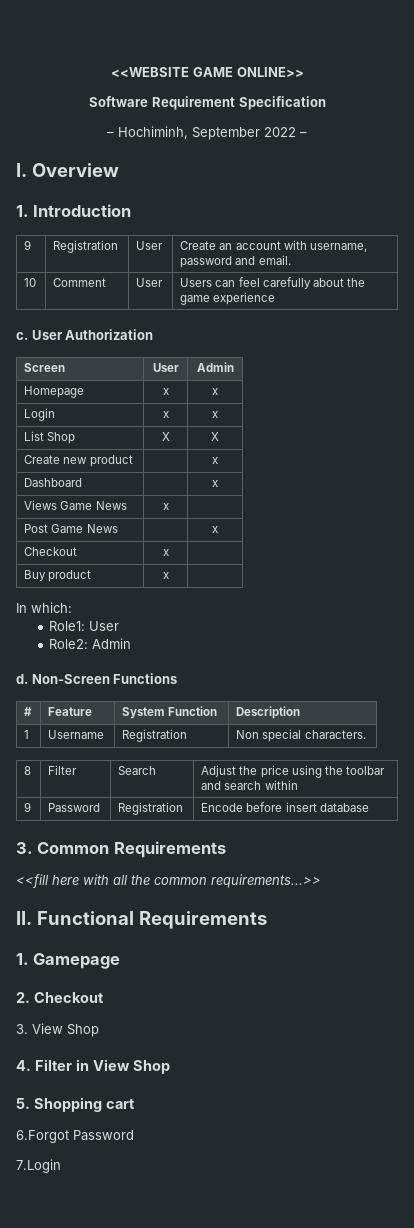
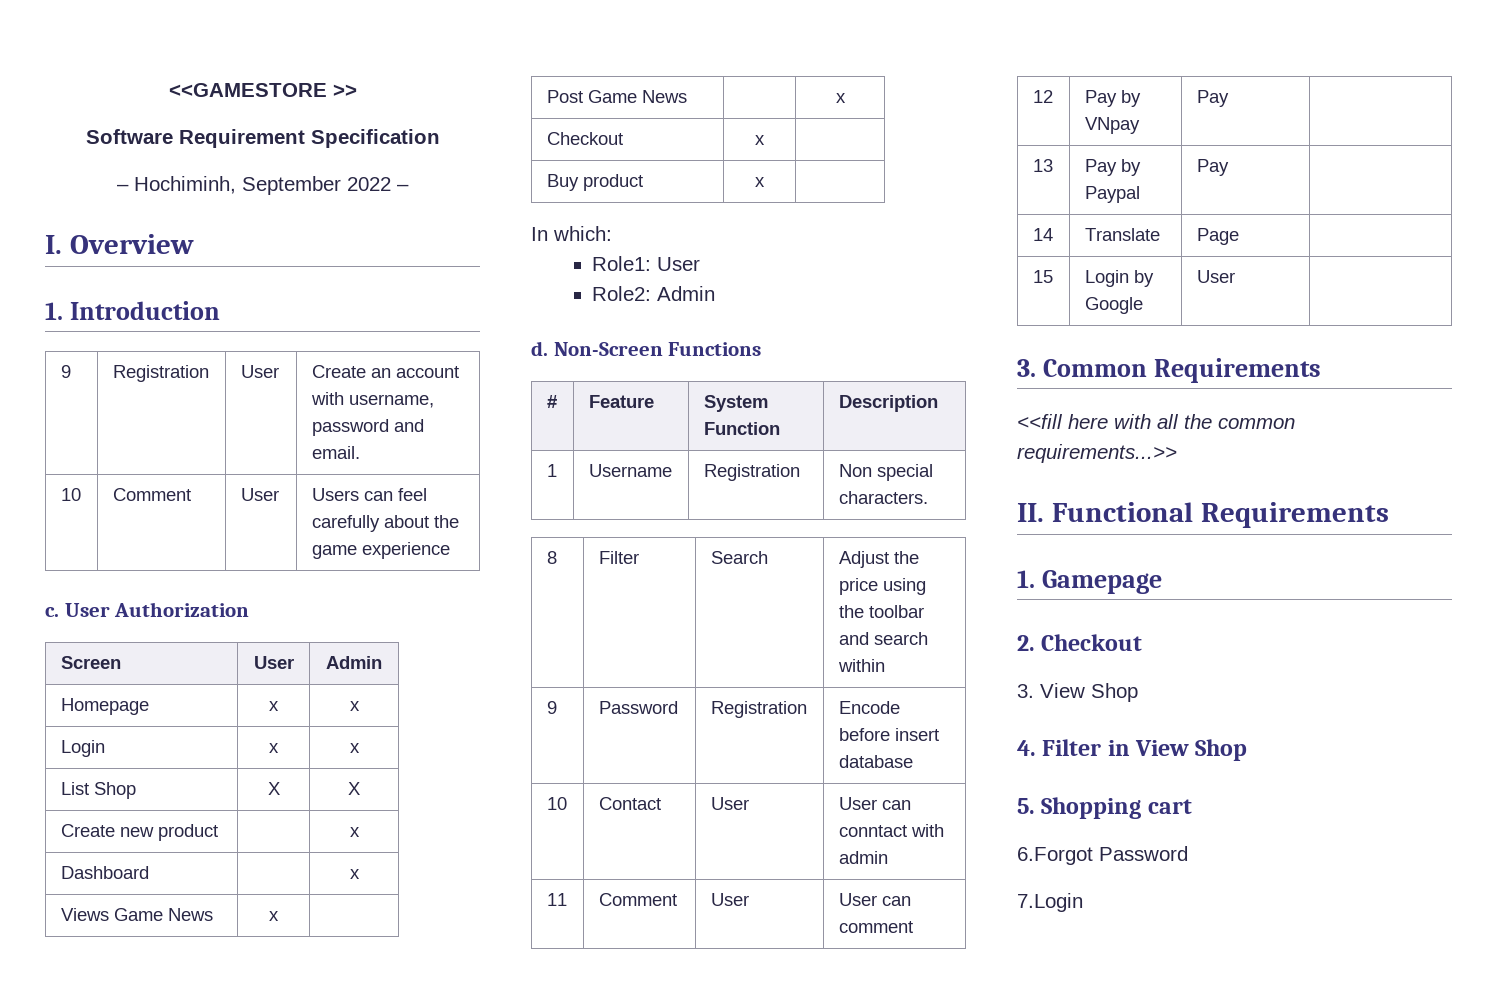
- <<WEBSITE GAME ONLINE>>
+ <<GAMESTORE >>
+ 10 | Contact | User | User can conntact with admin
+ 11 | Comment | User | User can comment
+ 12 | Pay by VNpay | Pay |
+ 13 | Pay by Paypal | Pay |
+ 14 | Translate | Page |
+ 15 | Login by Google | User |

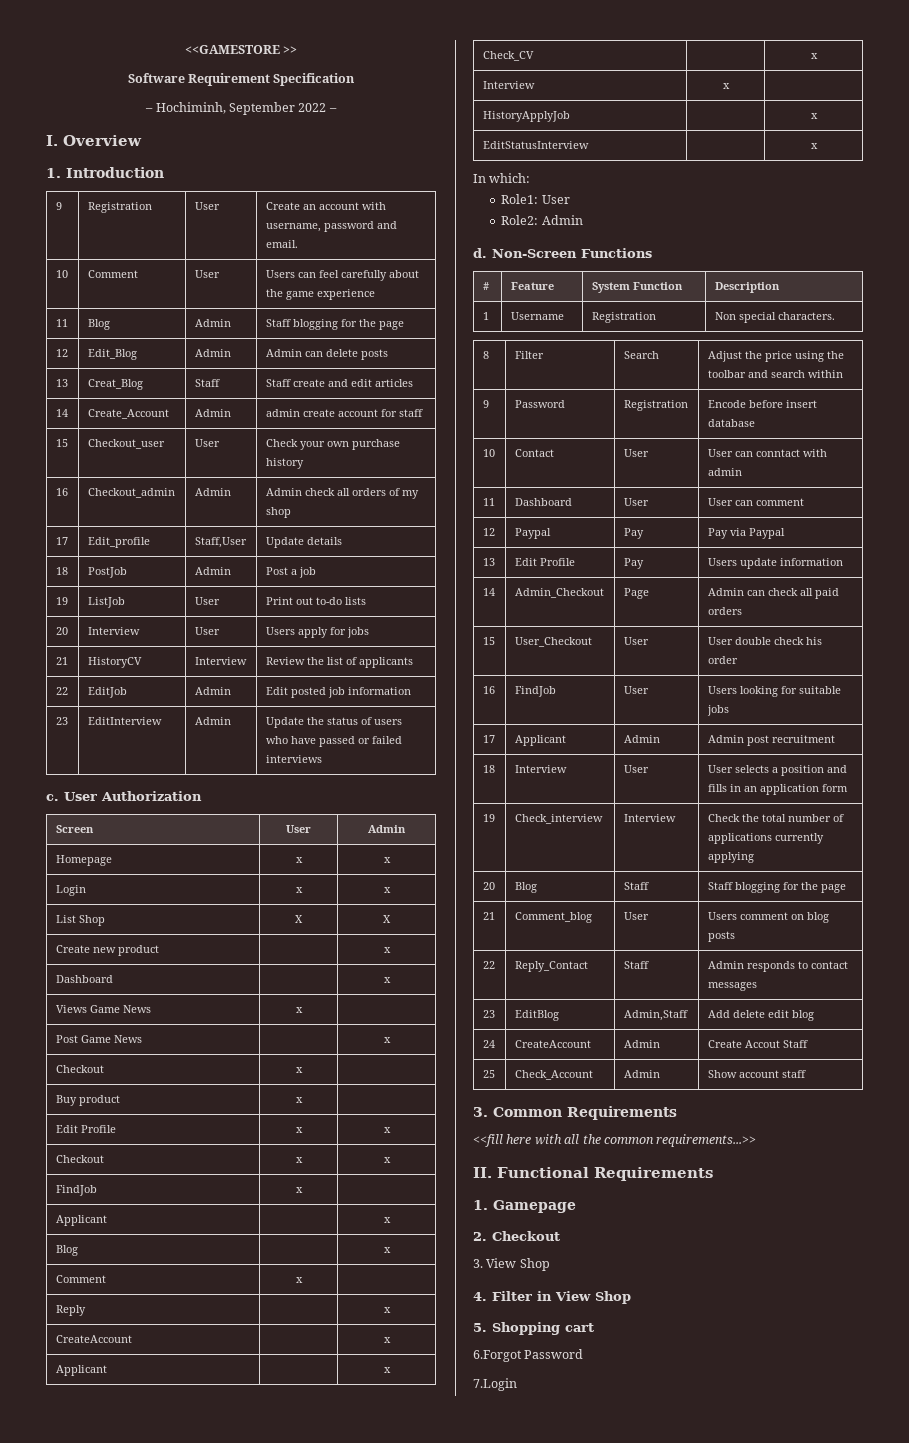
+ 11 | Blog | Admin | Staff blogging for the page
+ 12 | Edit_Blog | Admin | Admin can delete posts
+ 13 | Creat_Blog | Staff | Staff create and edit articles
+ 14 | Create_Account | Admin | admin create account for staff
+ 15 | Checkout_user | User | Check your own purchase history
+ 16 | Checkout_admin | Admin | Admin check all orders of my shop
+ 17 | Edit_profile | Staff,User | Update details
+ 18 | PostJob | Admin | Post a job
+ 19 | ListJob | User | Print out to-do lists
+ 20 | Interview | User | Users apply for jobs
+ 21 | HistoryCV | Interview | Review the list of applicants
+ 22 | EditJob | Admin | Edit posted job information
+ 23 | EditInterview | Admin | Update the status of users who have passed or failed interviews
+ Edit Profile | x | x
+ Checkout | x | x
+ FindJob | x |
+ Applicant | | x
+ Blog | | x
+ Comment | x |
+ Reply | | x
+ CreateAccount | | x
+ Applicant | | x
+ Check_CV | | x
+ Interview | x |
+ HistoryApplyJob | | x
+ EditStatusInterview | | x
- 11 | Comment | User | User can comment
+ 11 | Dashboard | User | User can comment
- 12 | Pay by VNpay | Pay |
- 13 | Pay by Paypal | Pay |
- 14 | Translate | Page |
- 15 | Login by Google | User |
+ 12 | Paypal | Pay | Pay via Paypal
+ 13 | Edit Profile | Pay | Users update information
+ 14 | Admin_Checkout | Page | Admin can check all paid orders
+ 15 | User_Checkout | User | User double check his order
+ 16 | FindJob | User | Users looking for suitable jobs
+ 17 | Applicant | Admin | Admin post recruitment
+ 18 | Interview | User | User selects a position and fills in an application form
+ 19 | Check_interview | Interview | Check the total number of applications currently applying
+ 20 | Blog | Staff | Staff blogging for the page
+ 21 | Comment_blog | User | Users comment on blog posts
+ 22 | Reply_Contact | Staff | Admin responds to contact messages
+ 23 | EditBlog | Admin,Staff | Add delete edit blog
+ 24 | CreateAccount | Admin | Create Accout Staff
+ 25 | Check_Account | Admin | Show account staff

